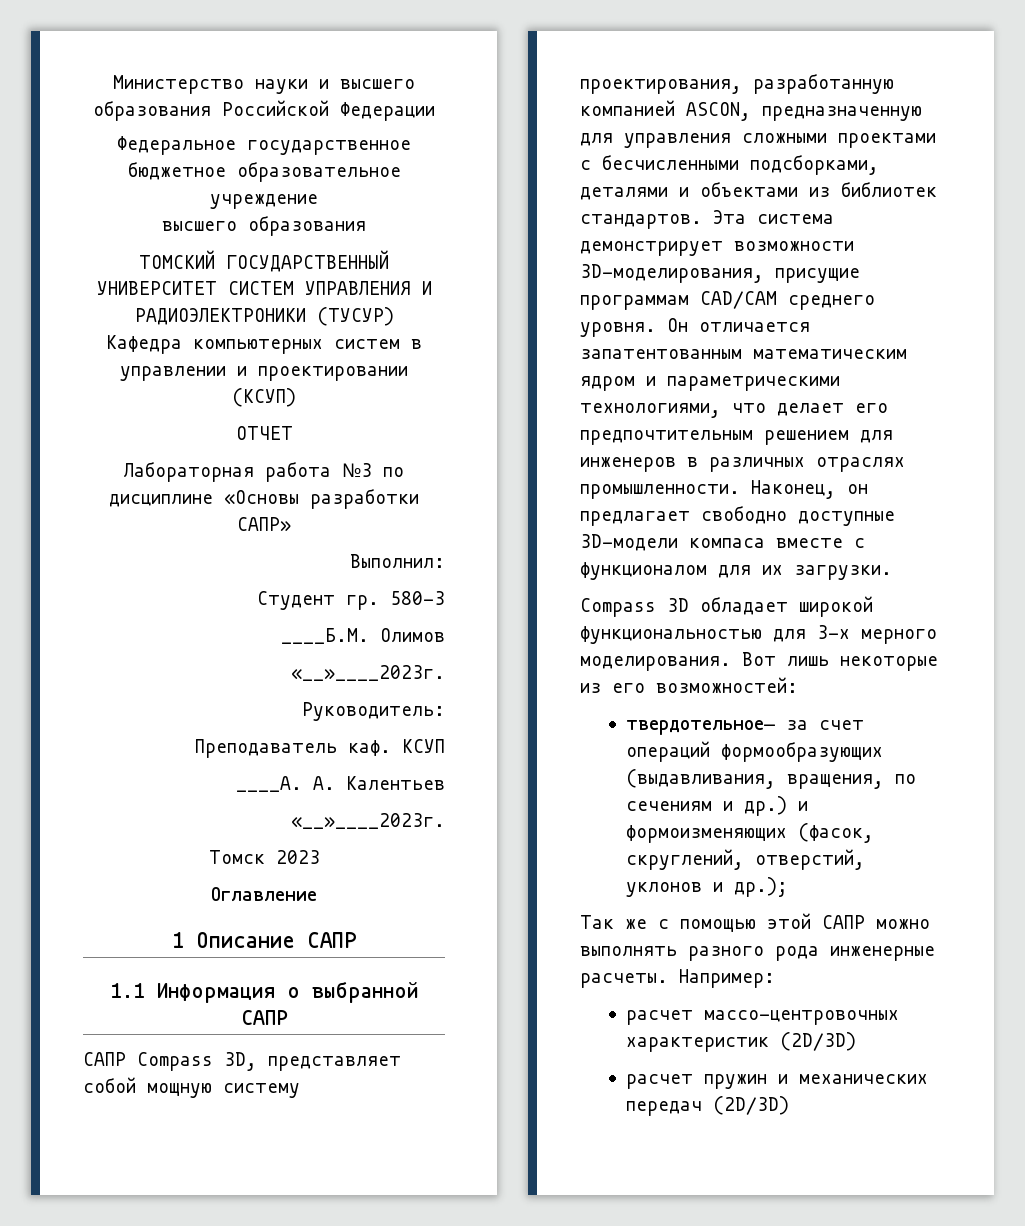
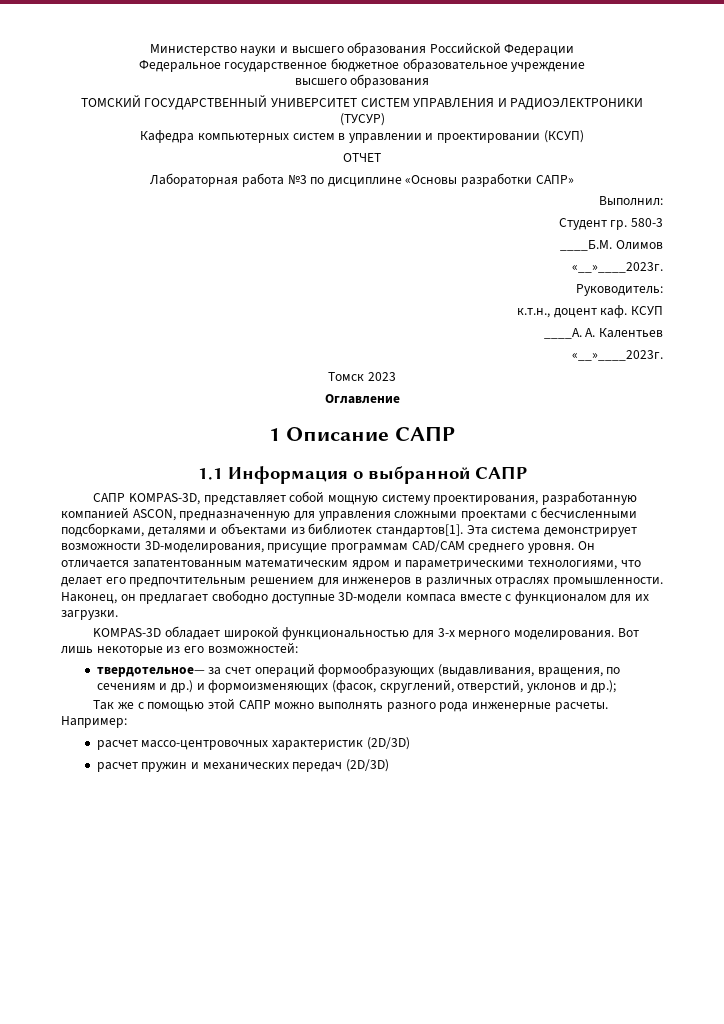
- Преподаватель каф.
+ к.т.н., доцент каф.
- САПР Compass 3D, представляет собой мощную систему проектирования, разработанную компанией ASCON, предназначенную для управления сложными проектами с бесчисленными подсборками, деталями и объектами из библиотек стандартов.
+ САПР KOMPAS-3D, представляет собой мощную систему проектирования, разработанную компанией ASCON, предназначенную для управления сложными проектами с бесчисленными подсборками, деталями и объектами из библиотек стандартов[1].
- Compass 3D обладает широкой функциональностью для 3-х мерного моделирования.
+ KOMPAS-3D обладает широкой функциональностью для 3-х мерного моделирования.

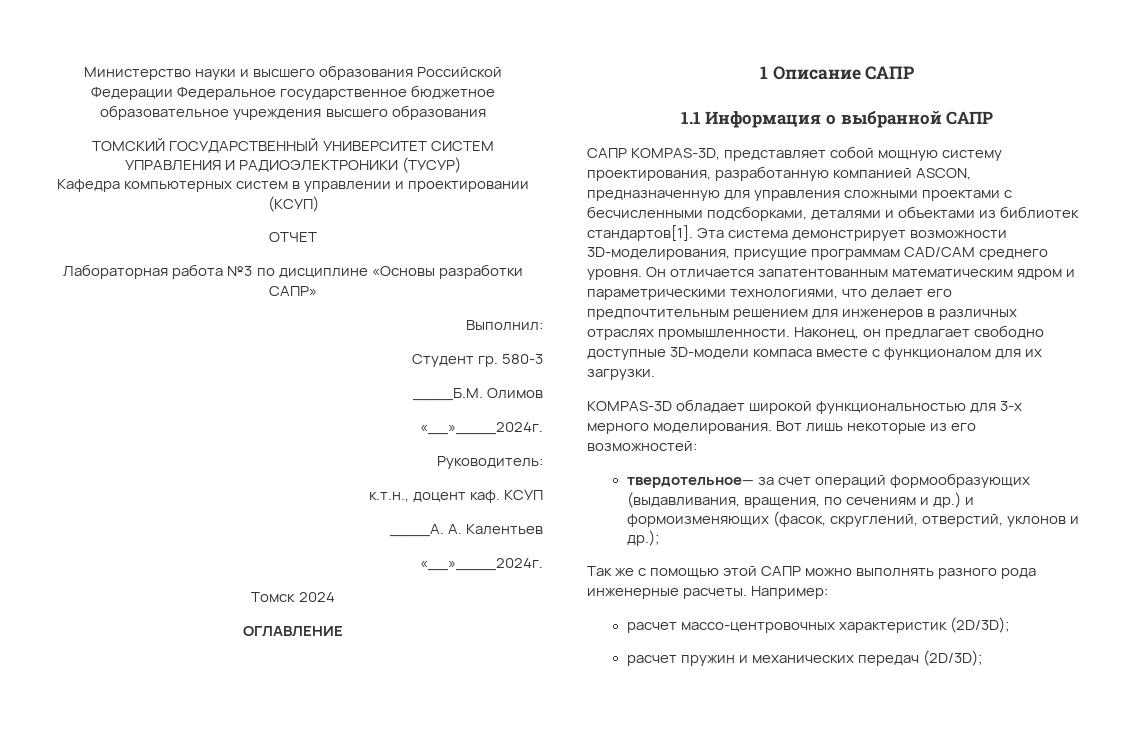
- Министерство науки и высшего образования Российской Федерации
- Федеральное государственное бюджетное образовательное учреждение
- высшего образования
+ Министерство науки и высшего образования Российской Федерации Федеральное государственное бюджетное образовательное учреждения высшего образования
  ____Б.М. Олимов
- «__»____2023г.
+ «__»____2024г.
  А. Калентьев
- «__»____2023г.
+ «__»____2024г.
- Томск 2023
- Оглавление
+ Томск 2024
+ ОГЛАВЛЕНИЕ
- расчет массо-центровочных характеристик (2D/3D)
+ расчет массо-центровочных характеристик (2D/3D);
- расчет пружин и механических передач (2D/3D)
+ расчет пружин и механических передач (2D/3D);

